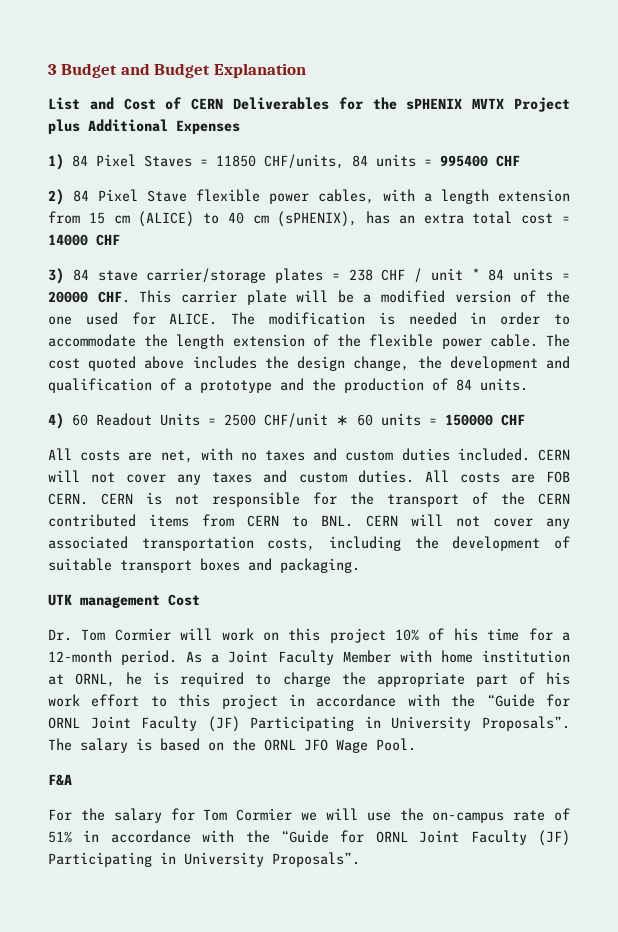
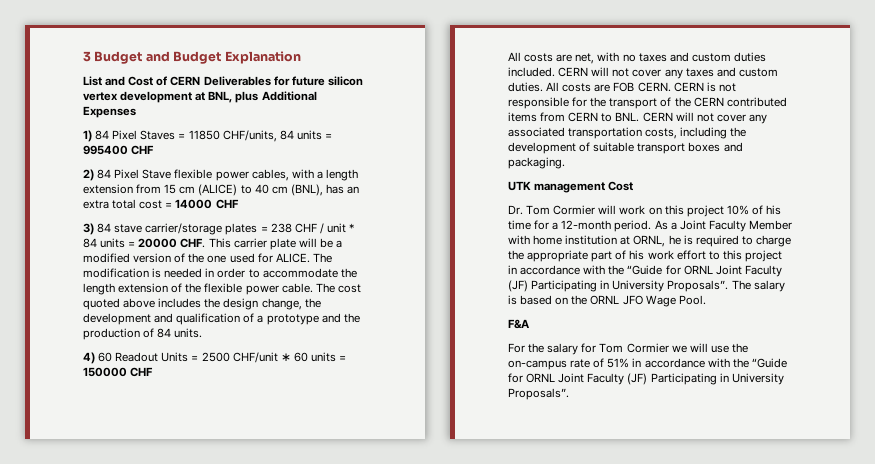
- List and Cost of CERN Deliverables for the sPHENIX MVTX Project plus Additional Expenses
+ List and Cost of CERN Deliverables for future silicon vertex development at BNL, plus Additional Expenses
- 2) 84 Pixel Stave flexible power cables, with a length extension from 15 cm (ALICE) to 40 cm (sPHENIX), has an extra total cost = 14000 CHF
+ 2) 84 Pixel Stave flexible power cables, with a length extension from 15 cm (ALICE) to 40 cm (BNL), has an extra total cost = 14000 CHF

